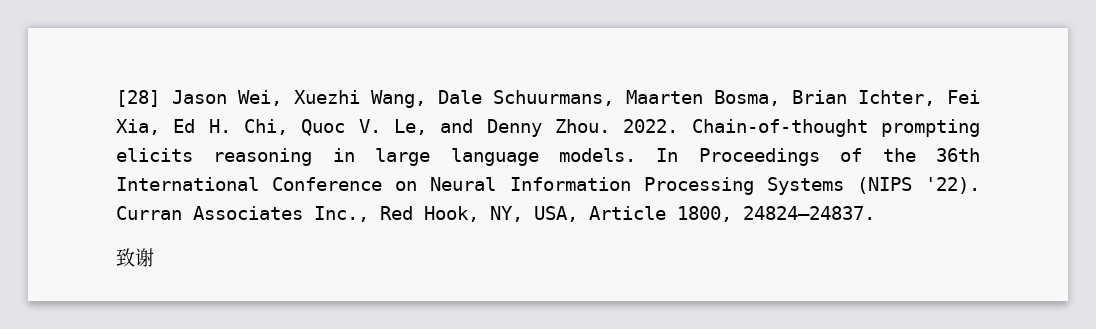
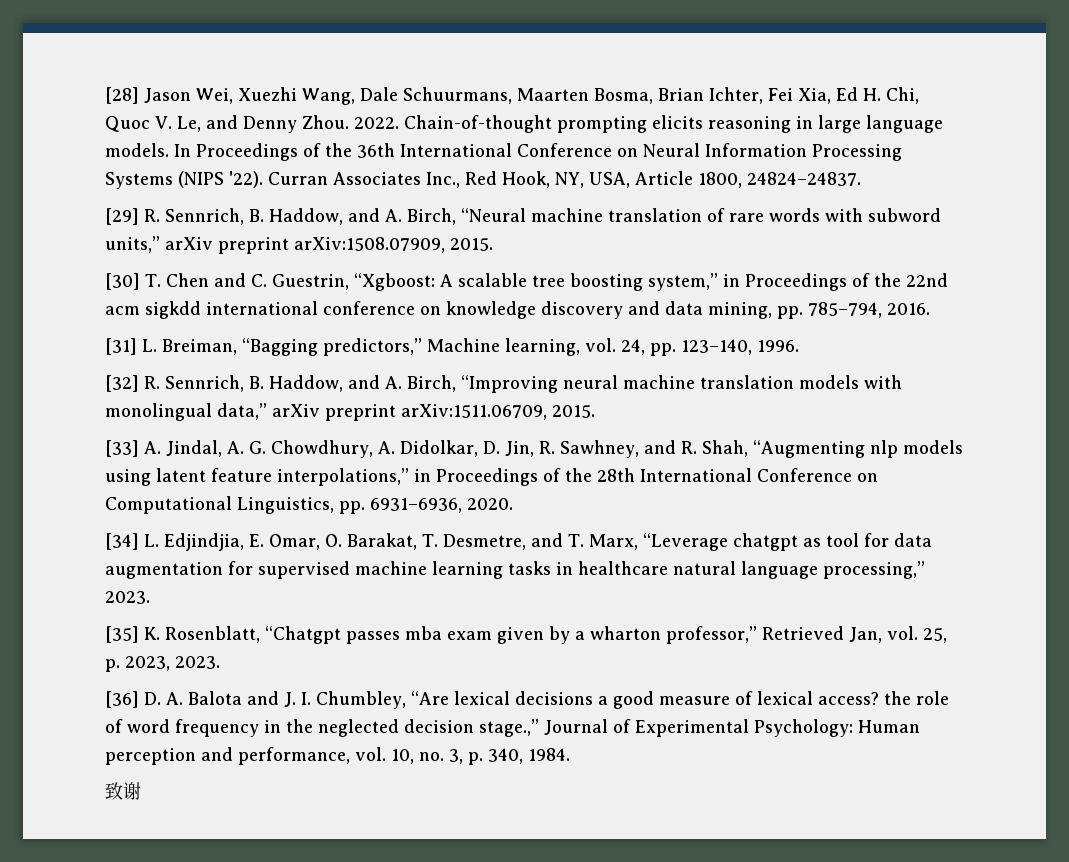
+ [29] R. Sennrich, B. Haddow, and A. Birch, “Neural machine translation of rare words with subword units,” arXiv preprint arXiv:1508.07909, 2015.
+ [30] T. Chen and C. Guestrin, “Xgboost: A scalable tree boosting system,” in Proceedings of the 22nd acm sigkdd international conference on knowledge discovery and data mining, pp. 785–794, 2016.
+ [31] L. Breiman, “Bagging predictors,” Machine learning, vol. 24, pp. 123–140, 1996.
+ [32] R. Sennrich, B. Haddow, and A. Birch, “Improving neural machine translation models with monolingual data,” arXiv preprint arXiv:1511.06709, 2015.
+ [33] A. Jindal, A. G. Chowdhury, A. Didolkar, D. Jin, R. Sawhney, and R. Shah, “Augmenting nlp models using latent feature interpolations,” in Proceedings of the 28th International Conference on Computational Linguistics, pp. 6931–6936, 2020.
+ [34] L. Edjindjia, E. Omar, O. Barakat, T. Desmetre, and T. Marx, “Leverage chatgpt as tool for data augmentation for supervised machine learning tasks in healthcare natural language processing,” 2023.
+ [35] K. Rosenblatt, “Chatgpt passes mba exam given by a wharton professor,” Retrieved Jan, vol. 25, p. 2023, 2023.
+ [36] D. A. Balota and J. I. Chumbley, “Are lexical decisions a good measure of lexical access? the role of word frequency in the neglected decision stage.,” Journal of Experimental Psychology: Human perception and performance, vol. 10, no. 3, p. 340, 1984.

